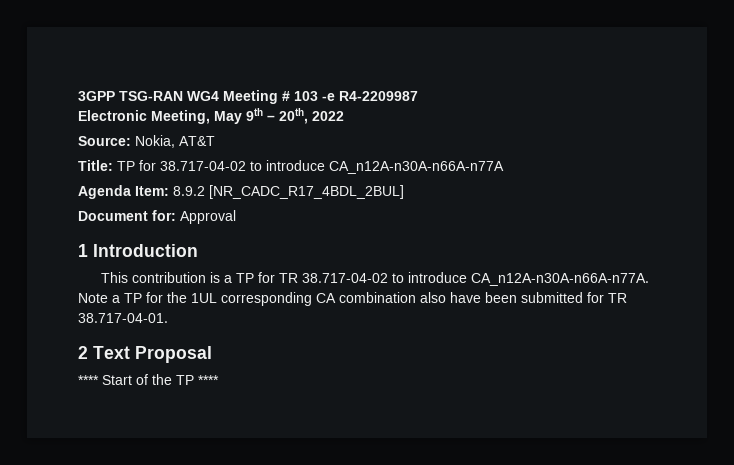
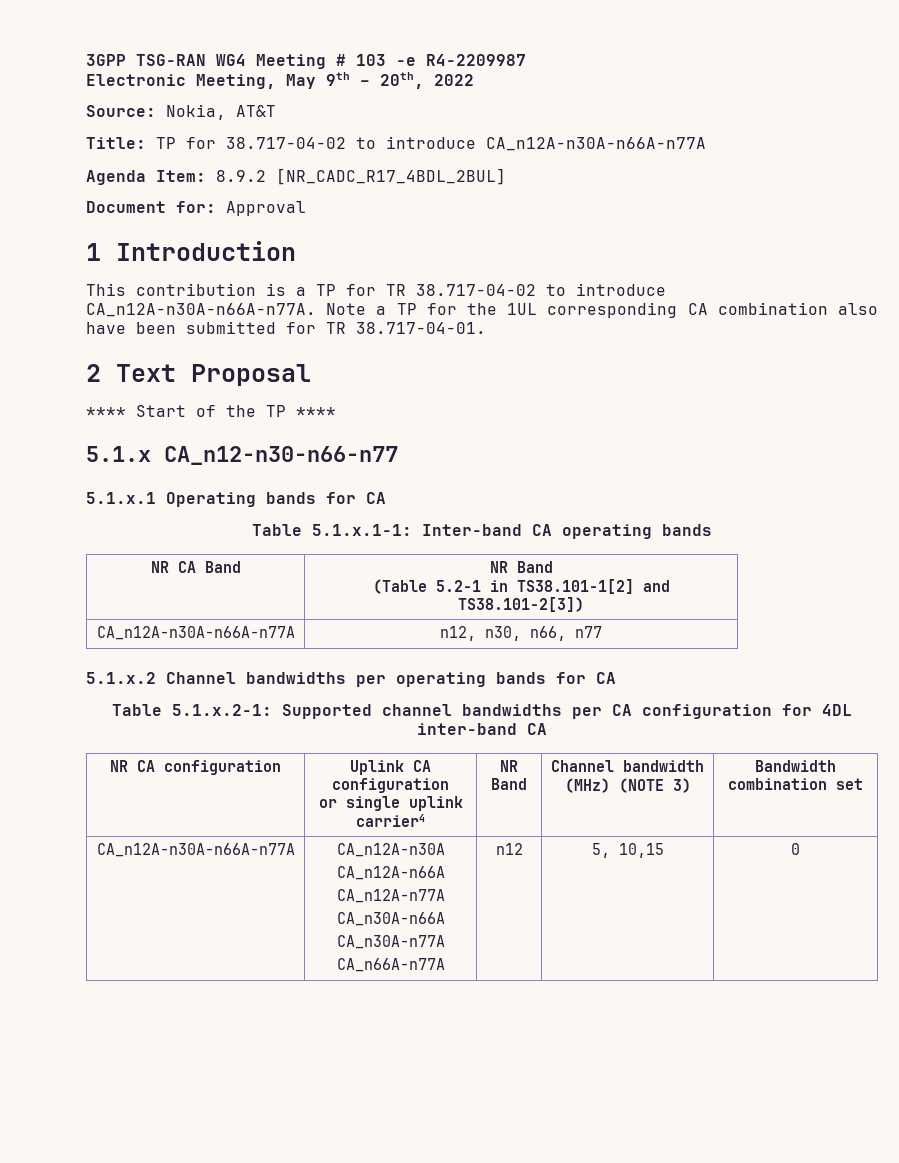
+ 5.1.x CA_n12-n30-n66-n77
+ 5.1.x.1 Operating bands for CA
+ Table 5.1.x.1-1: Inter-band CA operating bands
+ NR CA Band | NR Band
+ (Table 5.2-1 in TS38.101-1[2] and TS38.101-2[3])
+ CA_n12A-n30A-n66A-n77A | n12, n30, n66, n77
+ 5.1.x.2 Channel bandwidths per operating bands for CA
+ Table 5.1.x.2-1: Supported channel bandwidths per CA configuration for 4DL inter-band CA
+ NR CA configuration | Uplink CA configuration
+ or single uplink carrier4 | NR Band | Channel bandwidth (MHz) (NOTE 3) | Bandwidth combination set
+ CA_n12A-n30A-n66A-n77A | CA_n12A-n30A
+ CA_n12A-n66A
+ CA_n12A-n77A
+ CA_n30A-n66A
+ CA_n30A-n77A
+ CA_n66A-n77A | n12 | 5, 10,15 | 0

